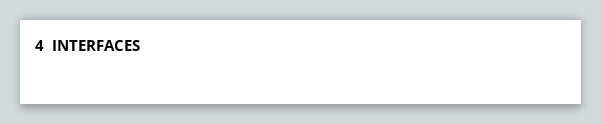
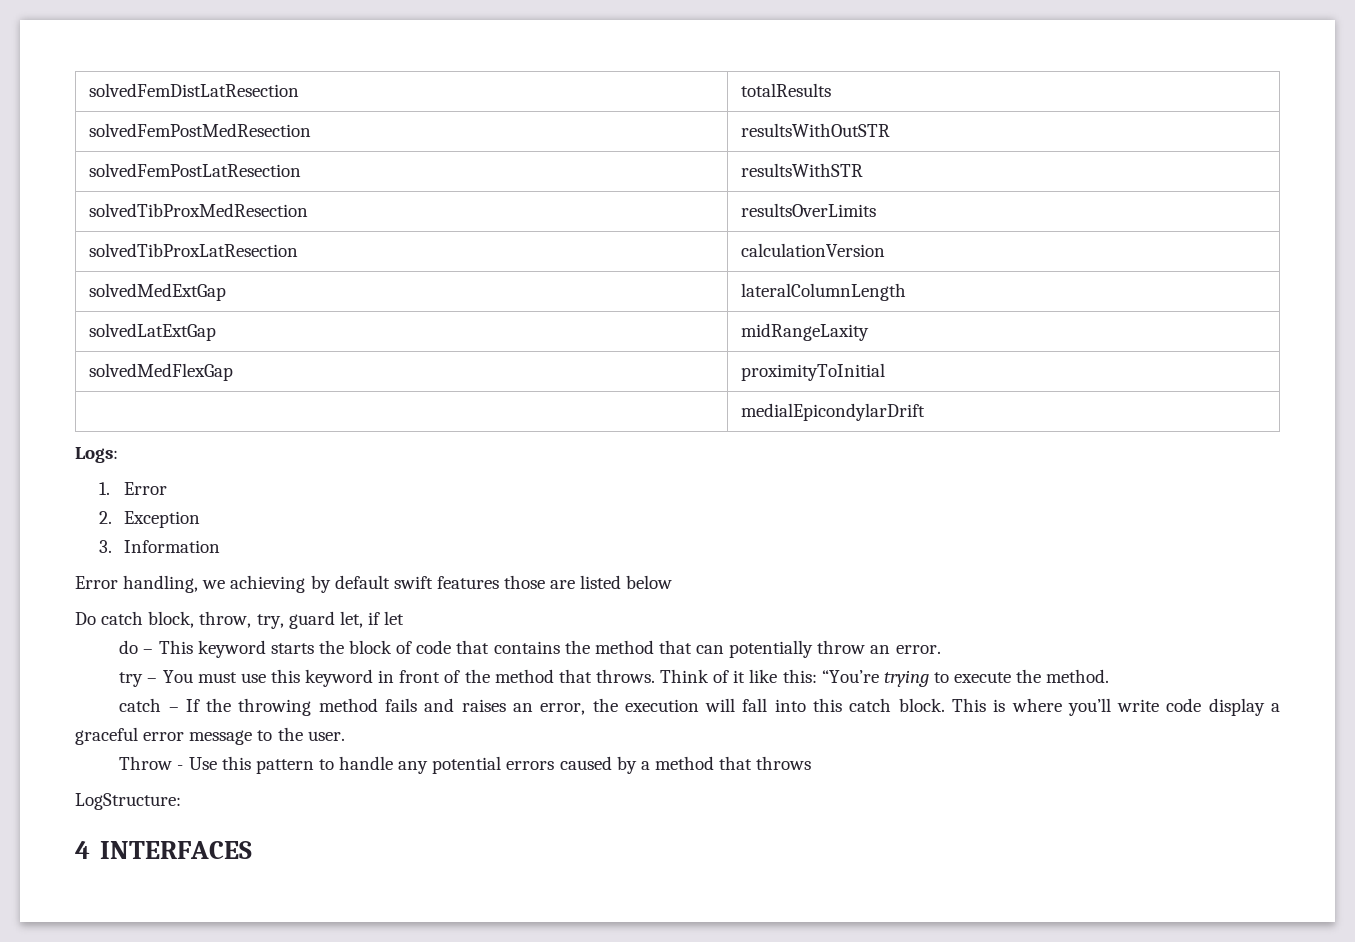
+ solvedFemDistLatResection | totalResults
+ solvedFemPostMedResection | resultsWithOutSTR
+ solvedFemPostLatResection | resultsWithSTR
+ solvedTibProxMedResection | resultsOverLimits
+ solvedTibProxLatResection | calculationVersion
+ solvedMedExtGap | lateralColumnLength
+ solvedLatExtGap | midRangeLaxity
+ solvedMedFlexGap | proximityToInitial
+ | medialEpicondylarDrift
+ Logs:
+ 1. Error
+ 2. Exception
+ 3. Information
+ Error handling, we achieving by default swift features those are listed below
+ Do catch block, throw, try, guard let, if let
+ do – This keyword starts the block of code that contains the method that can potentially throw an error.
+ try – You must use this keyword in front of the method that throws. Think of it like this: “You’re trying to execute the method.
+ catch – If the throwing method fails and raises an error, the execution will fall into this catch block. This is where you’ll write code display a graceful error message to the user.
+ Throw - Use this pattern to handle any potential errors caused by a method that throws
+ LogStructure:

